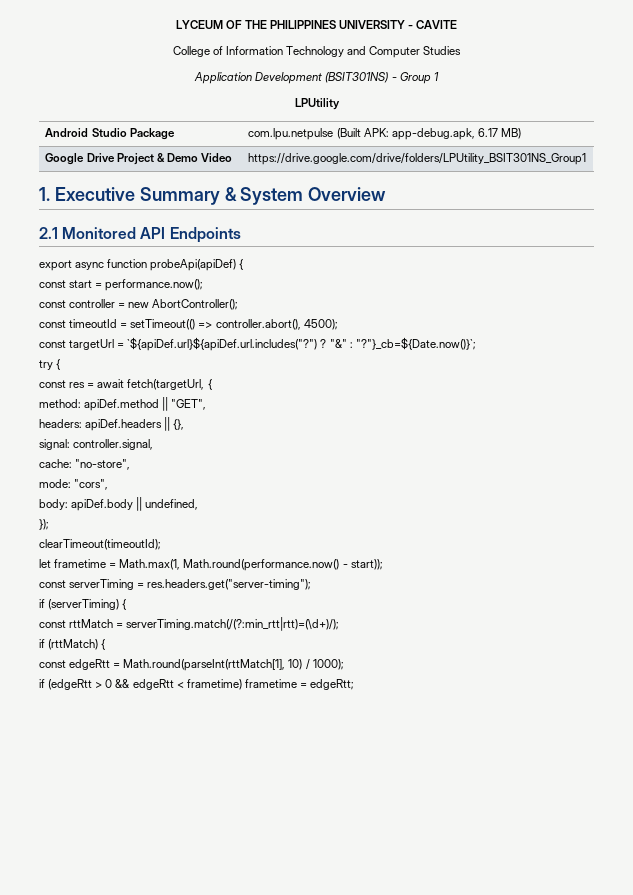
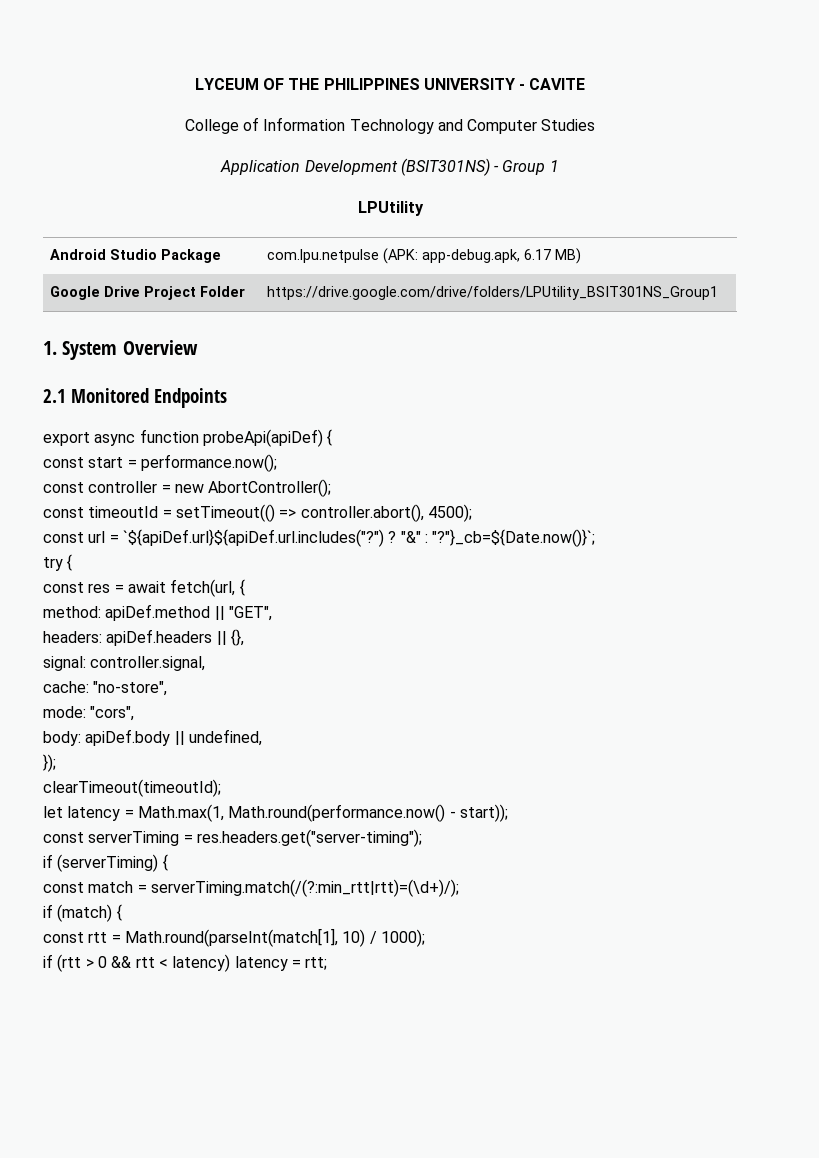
- Android Studio Package | com.lpu.netpulse (Built APK: app-debug.apk, 6.17 MB)
+ Android Studio Package | com.lpu.netpulse (APK: app-debug.apk, 6.17 MB)
- Google Drive Project & Demo Video | https://drive.google.com/drive/folders/LPUtility_BSIT301NS_Group1
+ Google Drive Project Folder | https://drive.google.com/drive/folders/LPUtility_BSIT301NS_Group1
- 1. Executive Summary & System Overview
+ 1. System Overview
- 2.1 Monitored API Endpoints
+ 2.1 Monitored Endpoints
- const targetUrl = `${apiDef.url}${apiDef.url.includes("?")
+ const url = `${apiDef.url}${apiDef.url.includes("?")
- const res = await fetch(targetUrl, {
+ const res = await fetch(url, {
- let frametime = Math.max(1, Math.round(performance.now() - start));
+ let latency = Math.max(1, Math.round(performance.now() - start));
- const rttMatch = serverTiming.match(/(?:min_rtt|rtt)=(\d+)/);
+ const match = serverTiming.match(/(?:min_rtt|rtt)=(\d+)/);
- if (rttMatch) {
- const edgeRtt = Math.round(parseInt(rttMatch[1], 10) / 1000);
+ if (match) {
+ const rtt = Math.round(parseInt(match[1], 10) / 1000);
- if (edgeRtt > 0 && edgeRtt < frametime) frametime = edgeRtt;
+ if (rtt > 0 && rtt < latency) latency = rtt;

